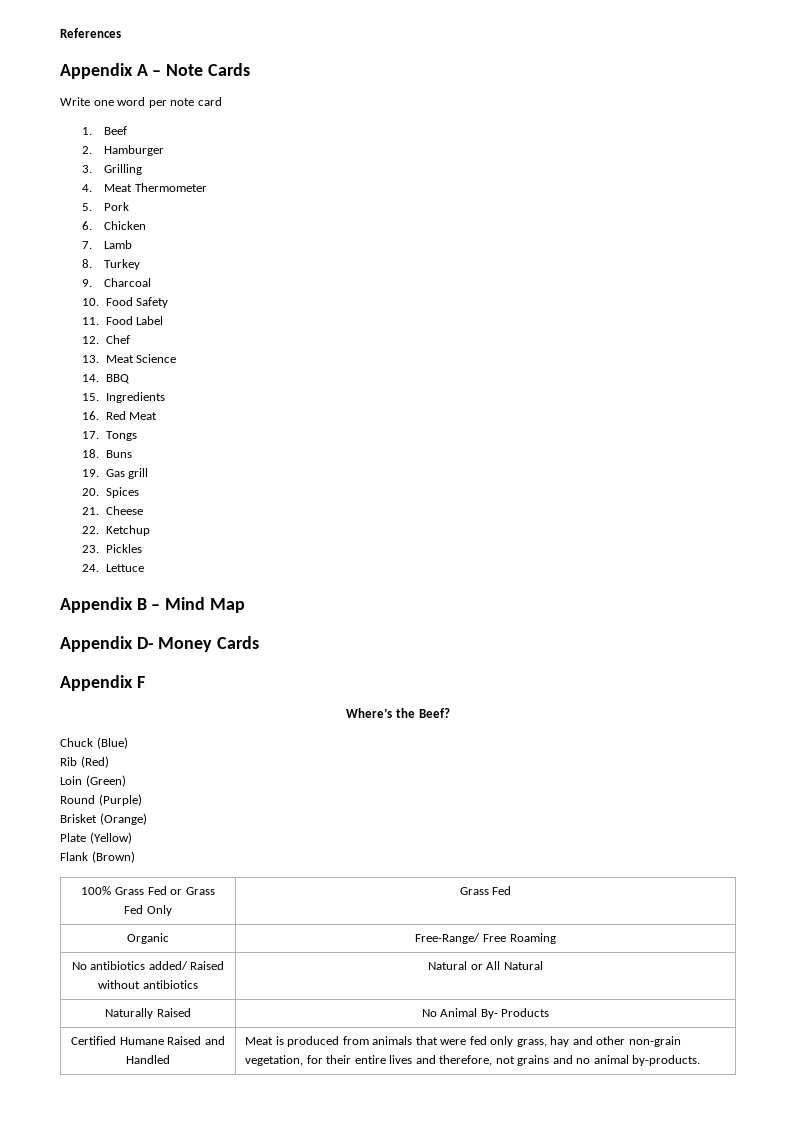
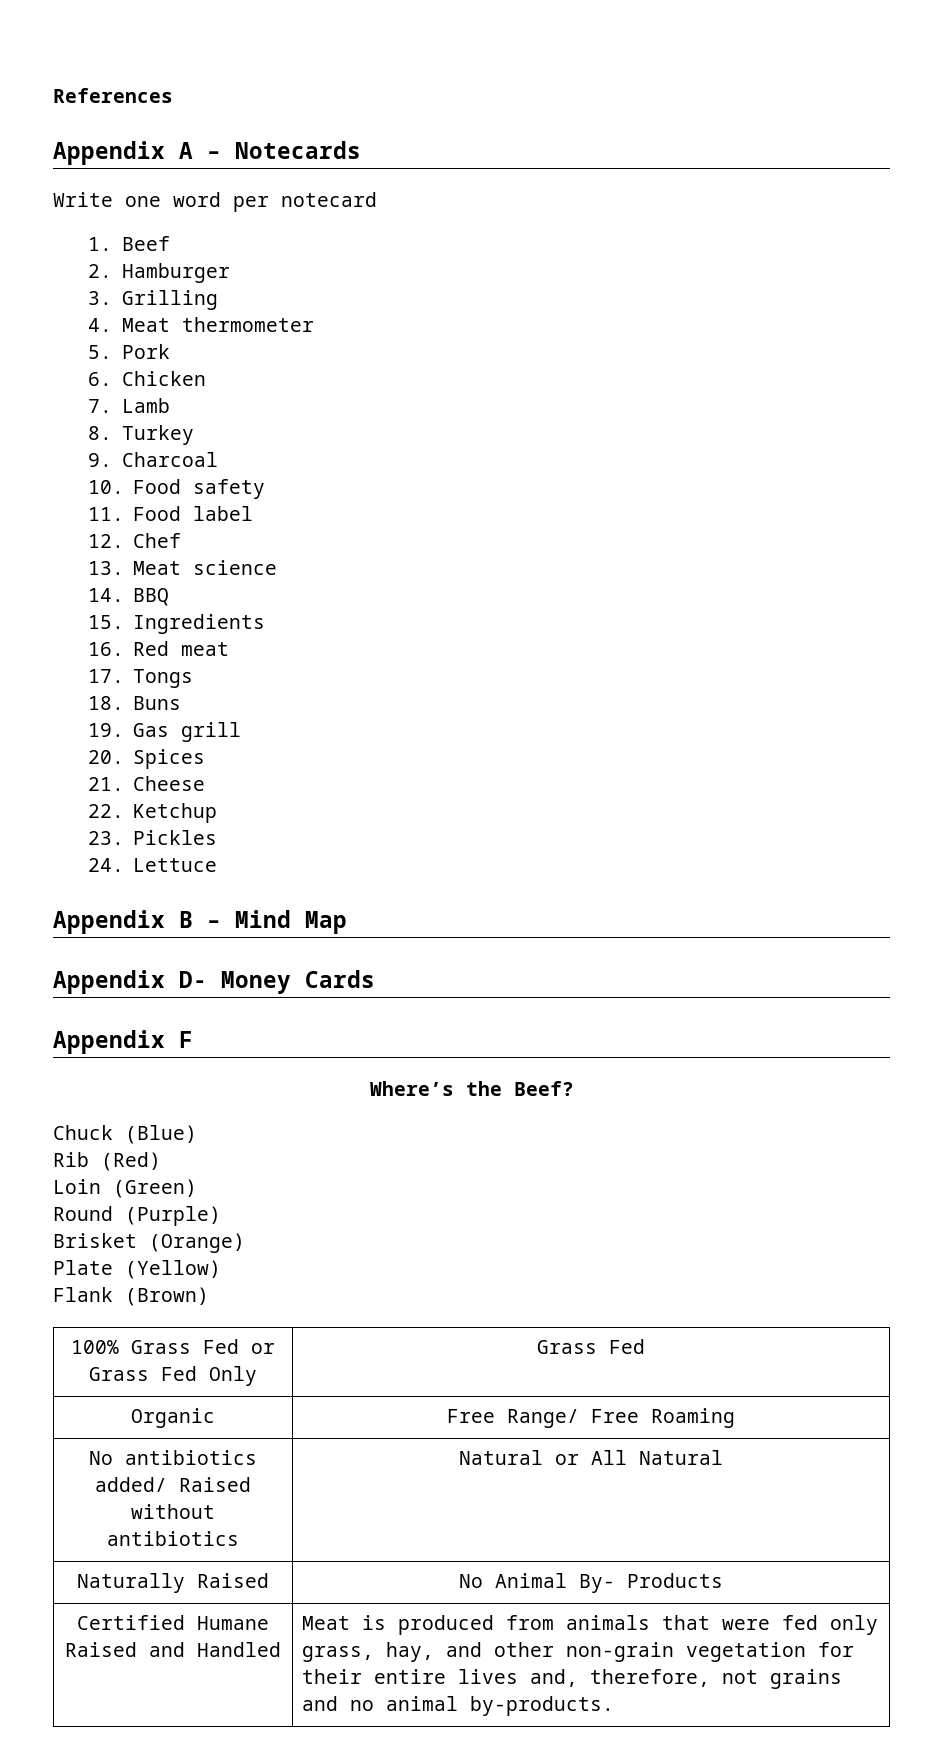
- Appendix A – Note Cards
+ Appendix A – Notecards
- Write one word per note card
+ Write one word per notecard
- 4. Meat Thermometer
+ 4. Meat thermometer
- 10. Food Safety
+ 10. Food safety
- 11. Food Label
+ 11. Food label
- 13. Meat Science
+ 13. Meat science
- 16. Red Meat
+ 16. Red meat
- Organic | Free-Range/ Free Roaming
+ Organic | Free Range/ Free Roaming
- Certified Humane Raised and Handled | Meat is produced from animals that were fed only grass, hay and other non-grain vegetation, for their entire lives and therefore, not grains and no animal by-products.
+ Certified Humane Raised and Handled | Meat is produced from animals that were fed only grass, hay, and other non-grain vegetation for their entire lives and, therefore, not grains and no animal by-products.

